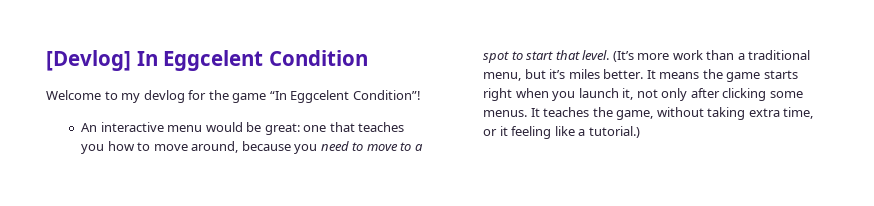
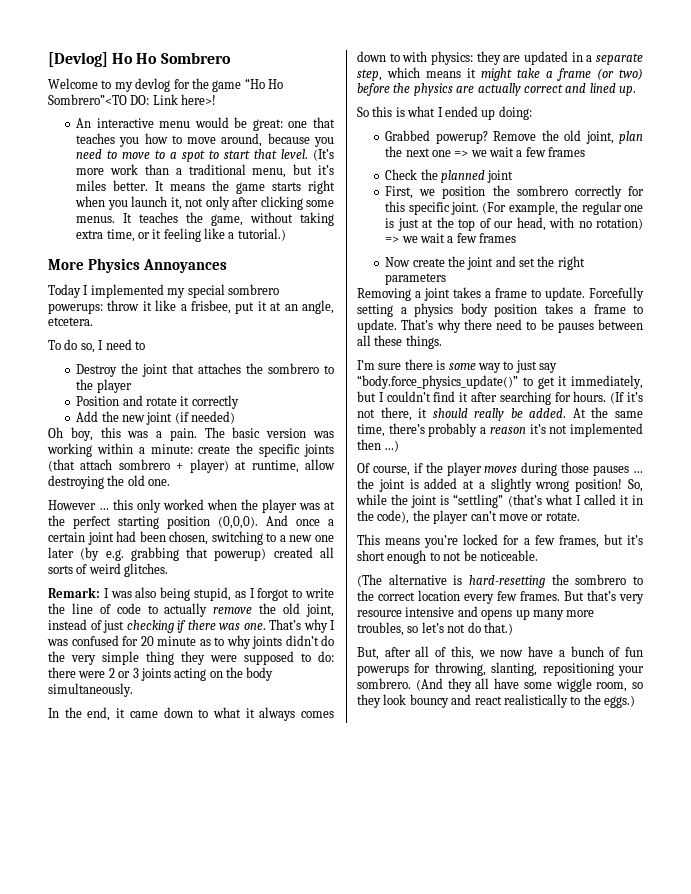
- [Devlog] In Eggcelent Condition
+ [Devlog] Ho Ho Sombrero
- Welcome to my devlog for the game “In Eggcelent Condition”!
+ Welcome to my devlog for the game “Ho Ho Sombrero”<TO DO: Link here>!
+ More Physics Annoyances
+ Today I implemented my special sombrero powerups: throw it like a frisbee, put it at an angle, etcetera.
+ To do so, I need to
+ Destroy the joint that attaches the sombrero to the player
+ Position and rotate it correctly
+ Add the new joint (if needed)
+ Oh boy, this was a pain. The basic version was working within a minute: create the specific joints (that attach sombrero + player) at runtime, allow destroying the old one.
+ However … this only worked when the player was at the perfect starting position (0,0,0). And once a certain joint had been chosen, switching to a new one later (by e.g. grabbing that powerup) created all sorts of weird glitches.
+ Remark: I was also being stupid, as I forgot to write the line of code to actually remove the old joint, instead of just checking if there was one. That’s why I was confused for 20 minute as to why joints didn’t do the very simple thing they were supposed to do: there were 2 or 3 joints acting on the body simultaneously.
+ In the end, it came down to what it always comes down to with physics: they are updated in a separate step, which means it might take a frame (or two) before the physics are actually correct and lined up.
+ So this is what I ended up doing:
+ Grabbed powerup? Remove the old joint, plan the next one => we wait a few frames
+ Check the planned joint
+ First, we position the sombrero correctly for this specific joint. (For example, the regular one is just at the top of our head, with no rotation) => we wait a few frames
+ Now create the joint and set the right parameters
+ Removing a joint takes a frame to update. Forcefully setting a physics body position takes a frame to update. That’s why there need to be pauses between all these things.
+ I’m sure there is some way to just say “body.force_physics_update()” to get it immediately, but I couldn’t find it after searching for hours. (If it’s not there, it should really be added. At the same time, there’s probably a reason it’s not implemented then …)
+ Of course, if the player moves during those pauses … the joint is added at a slightly wrong position! So, while the joint is “settling” (that’s what I called it in the code), the player can’t move or rotate.
+ This means you’re locked for a few frames, but it’s short enough to not be noticeable.
+ (The alternative is hard-resetting the sombrero to the correct location every few frames. But that’s very resource intensive and opens up many more troubles, so let’s not do that.)
+ But, after all of this, we now have a bunch of fun powerups for throwing, slanting, repositioning your sombrero. (And they all have some wiggle room, so they look bouncy and react realistically to the eggs.)

